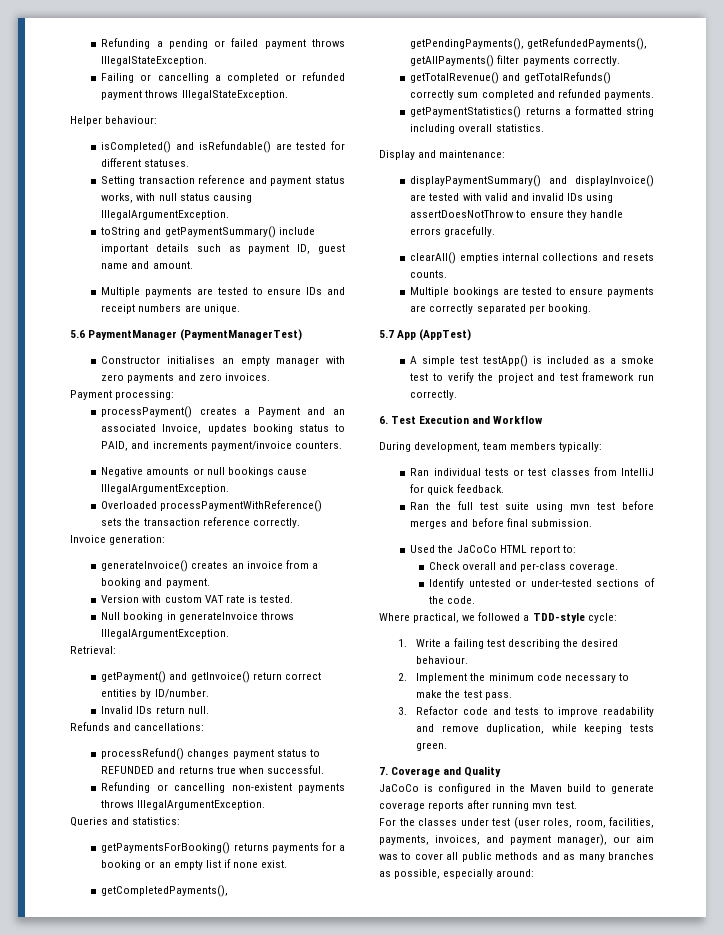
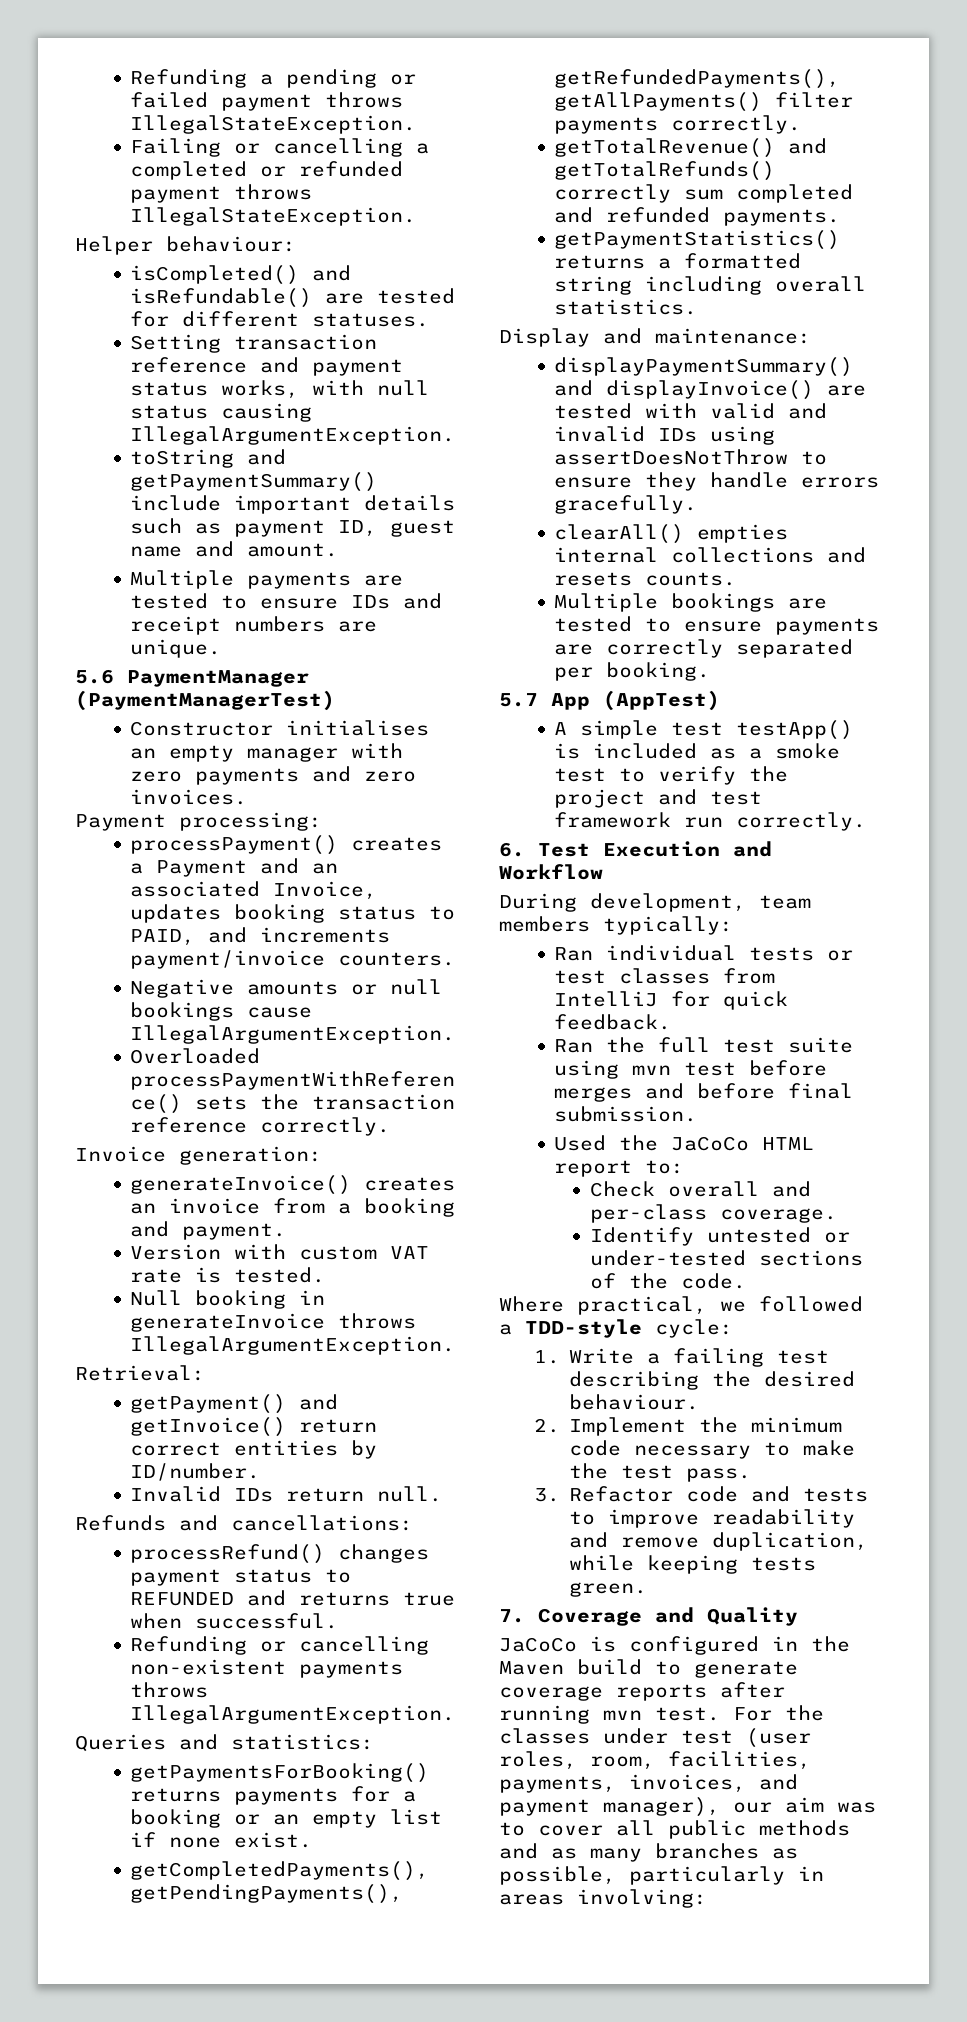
- JaCoCo is configured in the Maven build to generate coverage reports after running mvn test.
- For the classes under test (user roles, room, facilities, payments, invoices, and payment manager), our aim was to cover all public methods and as many branches as possible, especially around:
+ JaCoCo is configured in the Maven build to generate coverage reports after running mvn test. For the classes under test (user roles, room, facilities, payments, invoices, and payment manager), our aim was to cover all public methods and as many branches as possible, particularly in areas involving:

